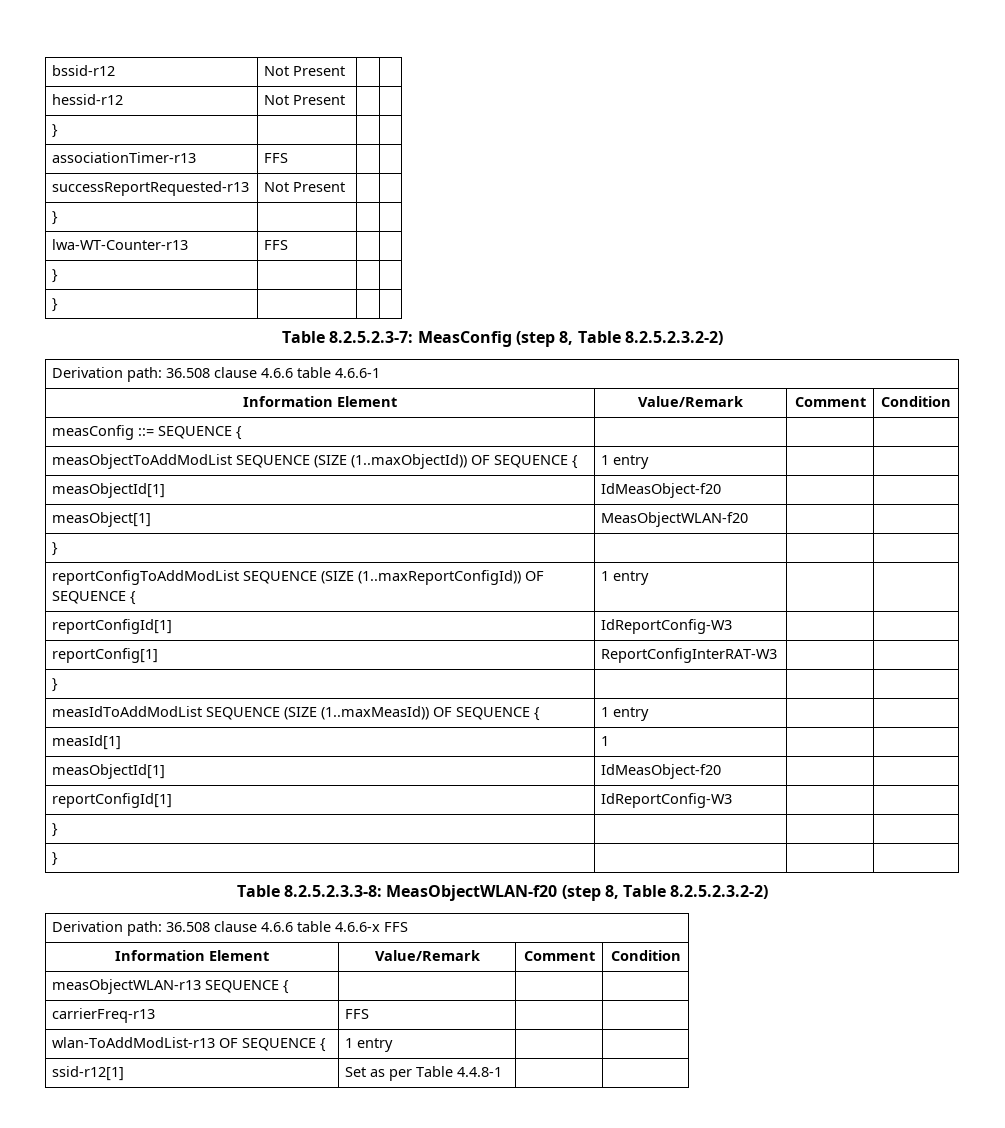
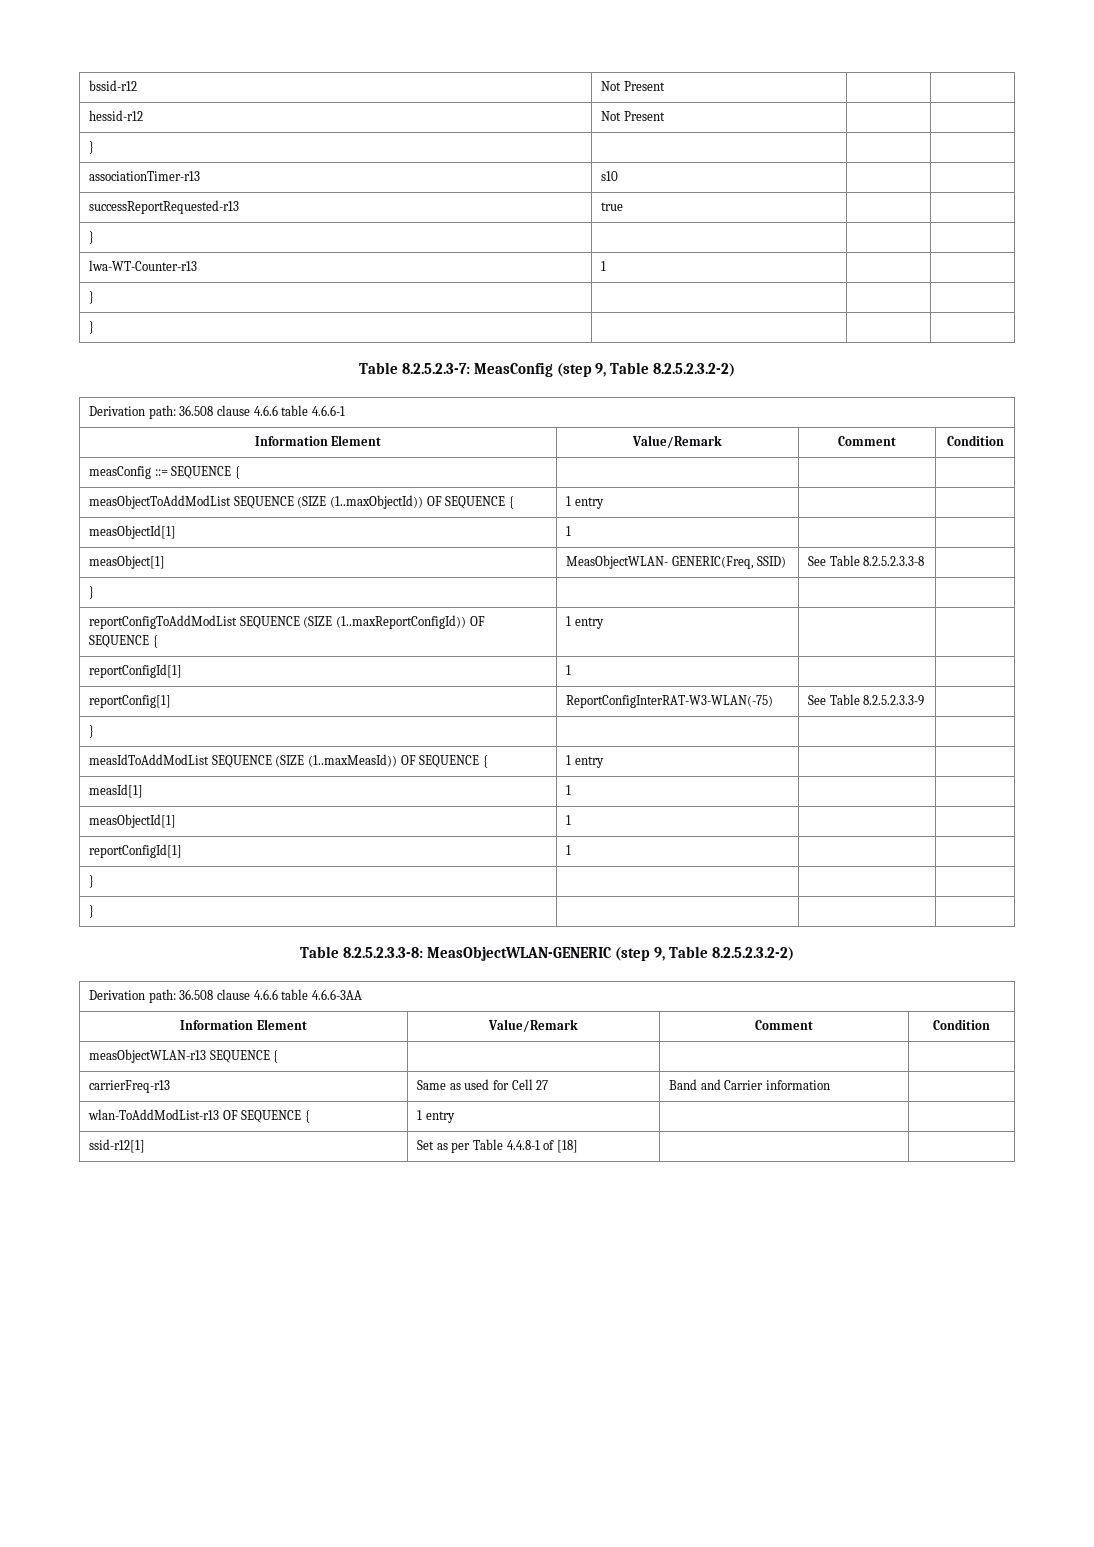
- associationTimer-r13 | FFS | |
+ associationTimer-r13 | s10 | |
- successReportRequested-r13 | Not Present | |
+ successReportRequested-r13 | true | |
- lwa-WT-Counter-r13 | FFS | |
+ lwa-WT-Counter-r13 | 1 | |
- Table 8.2.5.2.3-7: MeasConfig (step 8, Table 8.2.5.2.3.2-2)
+ Table 8.2.5.2.3-7: MeasConfig (step 9, Table 8.2.5.2.3.2-2)
  measObjectToAddModList SEQUENCE (SIZE (1..maxObjectId)) OF SEQUENCE { | 1 entry | |
- measObjectId[1] | IdMeasObject-f20 | |
+ measObjectId[1] | 1 | |
- measObject[1] | MeasObjectWLAN-f20 | |
+ measObject[1] | MeasObjectWLAN- GENERIC(Freq, SSID) | See Table 8.2.5.2.3.3-8 |
  reportConfigToAddModList SEQUENCE (SIZE (1..maxReportConfigId)) OF SEQUENCE { | 1 entry | |
- reportConfigId[1] | IdReportConfig-W3 | |
+ reportConfigId[1] | 1 | |
- reportConfig[1] | ReportConfigInterRAT-W3 | |
+ reportConfig[1] | ReportConfigInterRAT-W3-WLAN(-75) | See Table 8.2.5.2.3.3-9 |
  measId[1] | 1 | |
- measObjectId[1] | IdMeasObject-f20 | |
- reportConfigId[1] | IdReportConfig-W3 | |
+ measObjectId[1] | 1 | |
+ reportConfigId[1] | 1 | |
- Table 8.2.5.2.3.3-8: MeasObjectWLAN-f20 (step 8, Table 8.2.5.2.3.2-2)
- Derivation path: 36.508 clause 4.6.6 table 4.6.6-x FFS
+ Table 8.2.5.2.3.3-8: MeasObjectWLAN-GENERIC (step 9, Table 8.2.5.2.3.2-2)
+ Derivation path: 36.508 clause 4.6.6 table 4.6.6-3AA
- carrierFreq-r13 | FFS | |
+ carrierFreq-r13 | Same as used for Cell 27 | Band and Carrier information |
- ssid-r12[1] | Set as per Table 4.4.8-1 | |
+ ssid-r12[1] | Set as per Table 4.4.8-1 of [18] | |

